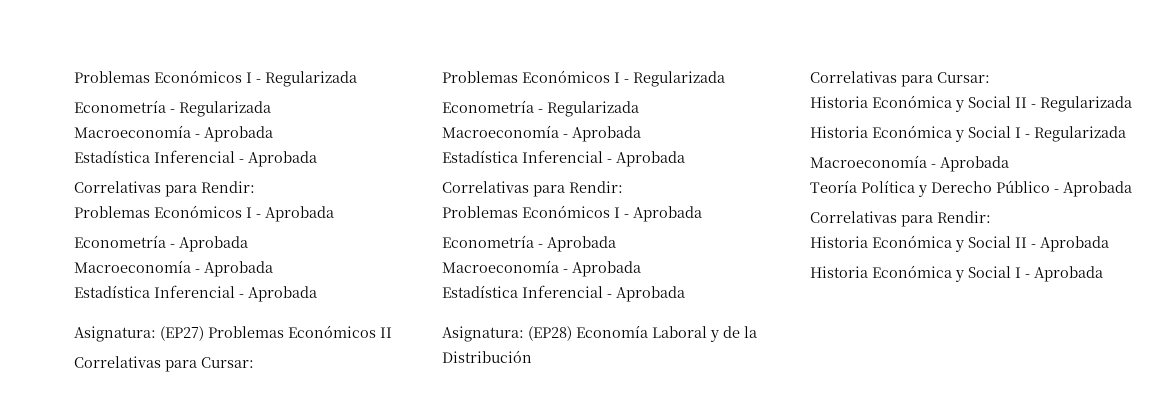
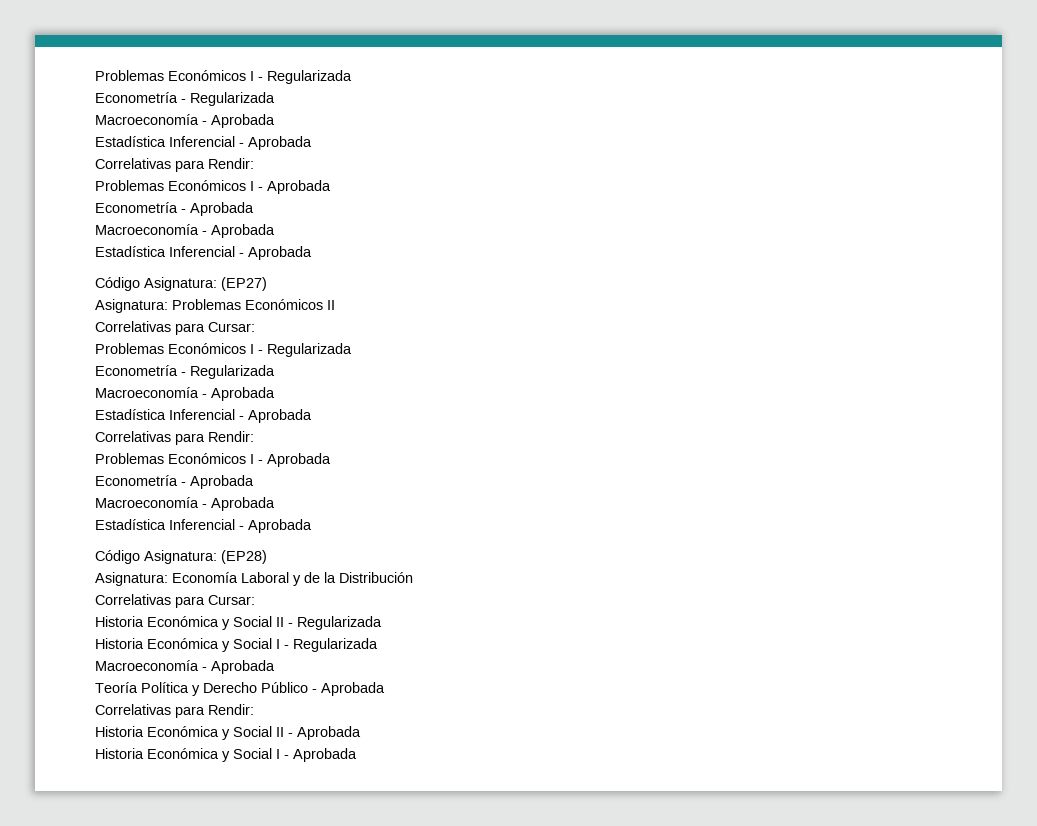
- Asignatura: (EP27) Problemas Económicos II
+ Código Asignatura: (EP27)
+ Asignatura: Problemas Económicos II
- Asignatura: (EP28) Economía Laboral y de la Distribución
+ Código Asignatura: (EP28)
+ Asignatura: Economía Laboral y de la Distribución

